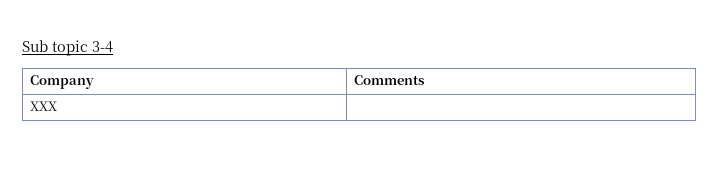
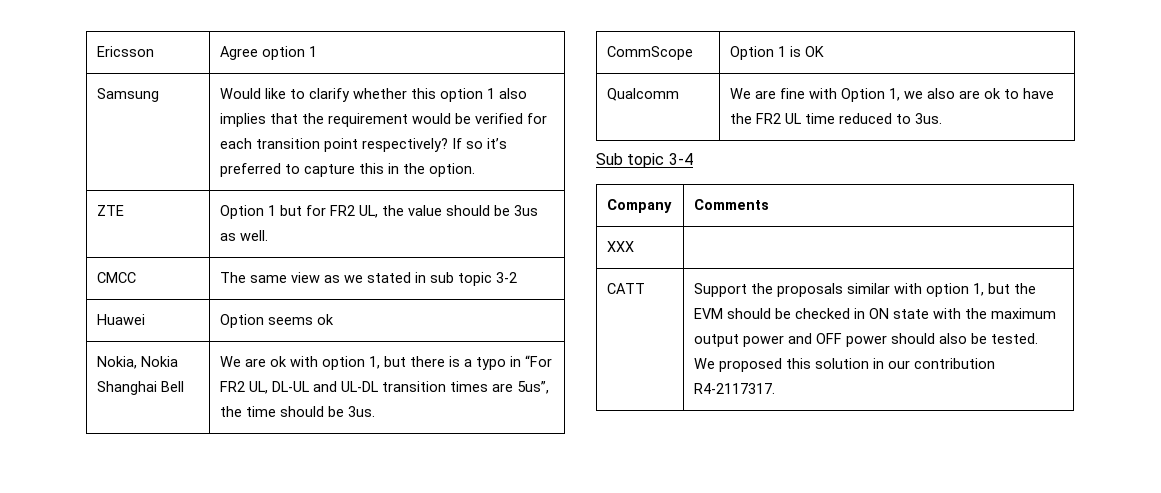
+ Ericsson | Agree option 1
+ Samsung | Would like to clarify whether this option 1 also implies that the requirement would be verified for each transition point respectively? If so it’s preferred to capture this in the option.
+ ZTE | Option 1 but for FR2 UL, the value should be 3us as well.
+ CMCC | The same view as we stated in sub topic 3-2
+ Huawei | Option seems ok
+ Nokia, Nokia Shanghai Bell | We are ok with option 1, but there is a typo in “For FR2 UL, DL-UL and UL-DL transition times are 5us”, the time should be 3us.
+ CommScope | Option 1 is OK
+ Qualcomm | We are fine with Option 1, we also are ok to have the FR2 UL time reduced to 3us.
+ CATT | Support the proposals similar with option 1, but the EVM should be checked in ON state with the maximum output power and OFF power should also be tested. We proposed this solution in our contribution R4-2117317.

